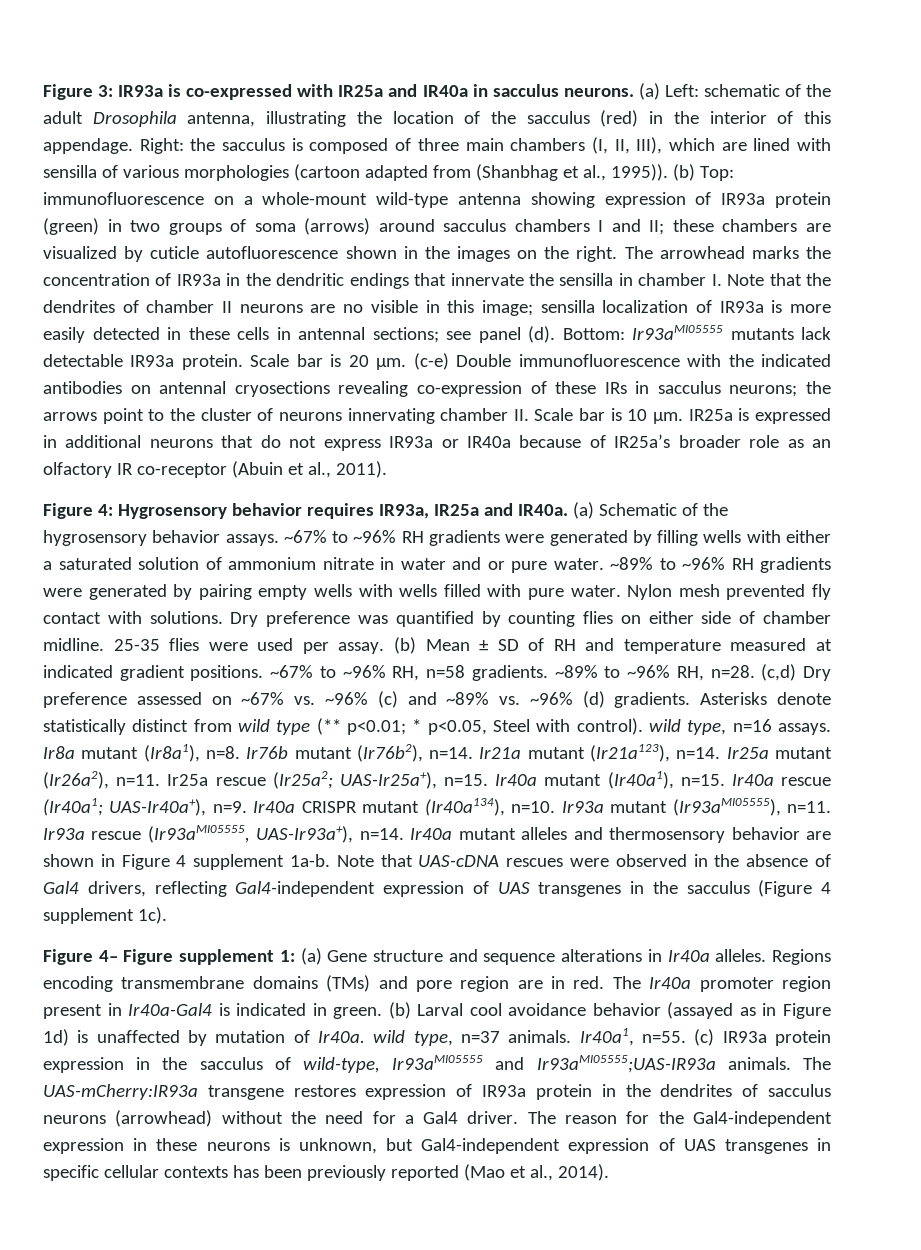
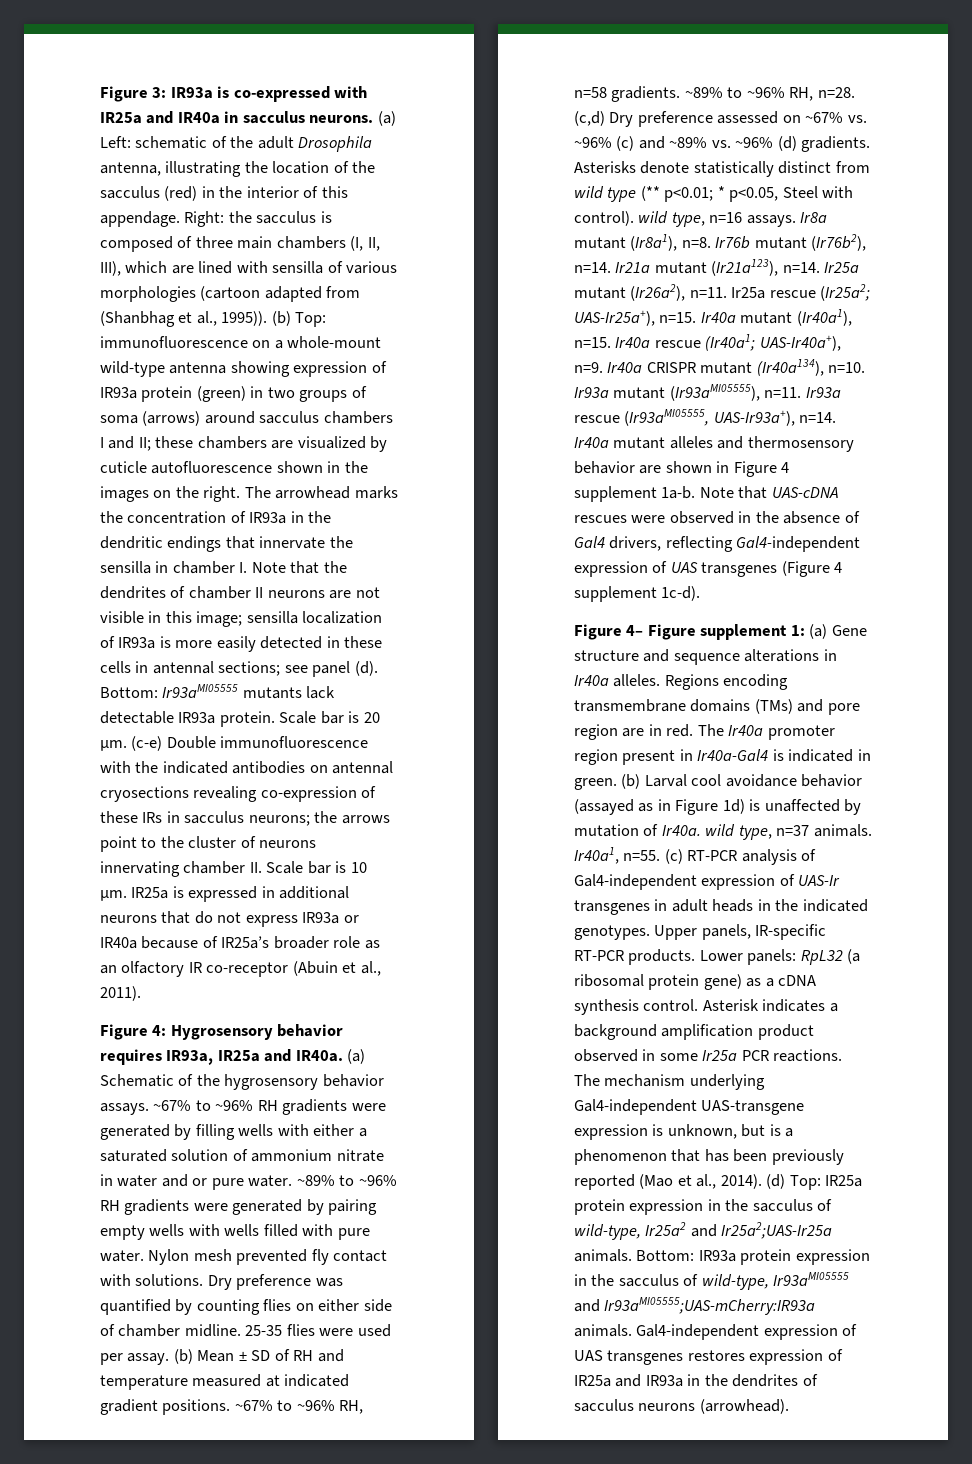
- The arrowhead marks the concentration of IR93a in the dendritic endings that innervate the sensilla in chamber I. Note that the dendrites of chamber II neurons are no visible in this image; sensilla localization of IR93a is more easily detected in these cells in antennal sections; see panel (d).
+ The arrowhead marks the concentration of IR93a in the dendritic endings that innervate the sensilla in chamber I. Note that the dendrites of chamber II neurons are not visible in this image; sensilla localization of IR93a is more easily detected in these cells in antennal sections; see panel (d).
- Note that UAS-cDNA rescues were observed in the absence of Gal4 drivers, reflecting Gal4-independent expression of UAS transgenes in the sacculus (Figure 4 supplement 1c).
+ Note that UAS-cDNA rescues were observed in the absence of Gal4 drivers, reflecting Gal4-independent expression of UAS transgenes (Figure 4 supplement 1c-d).
- (c) IR93a protein expression in the sacculus of wild-type, Ir93aMI05555 and Ir93aMI05555;UAS-IR93a animals. The UAS-mCherry:IR93a transgene restores expression of IR93a protein in the dendrites of sacculus neurons (arrowhead) without the need for a Gal4 driver. The reason for the Gal4-independent expression in these neurons is unknown, but Gal4-independent expression of UAS transgenes in specific cellular contexts has been previously reported (Mao et al., 2014).
+ (c) RT-PCR analysis of Gal4-independent expression of UAS-Ir transgenes in adult heads in the indicated genotypes. Upper panels, IR-specific RT-PCR products. Lower panels: RpL32 (a ribosomal protein gene) as a cDNA synthesis control. Asterisk indicates a background amplification product observed in some Ir25a PCR reactions. The mechanism underlying Gal4-independent UAS-transgene expression is unknown, but is a phenomenon that has been previously reported (Mao et al., 2014). (d) Top: IR25a protein expression in the sacculus of wild-type, Ir25a2 and Ir25a2;UAS-Ir25a animals. Bottom: IR93a protein expression in the sacculus of wild-type, Ir93aMI05555 and Ir93aMI05555;UAS-mCherry:IR93a animals. Gal4-independent expression of UAS transgenes restores expression of IR25a and IR93a in the dendrites of sacculus neurons (arrowhead).

